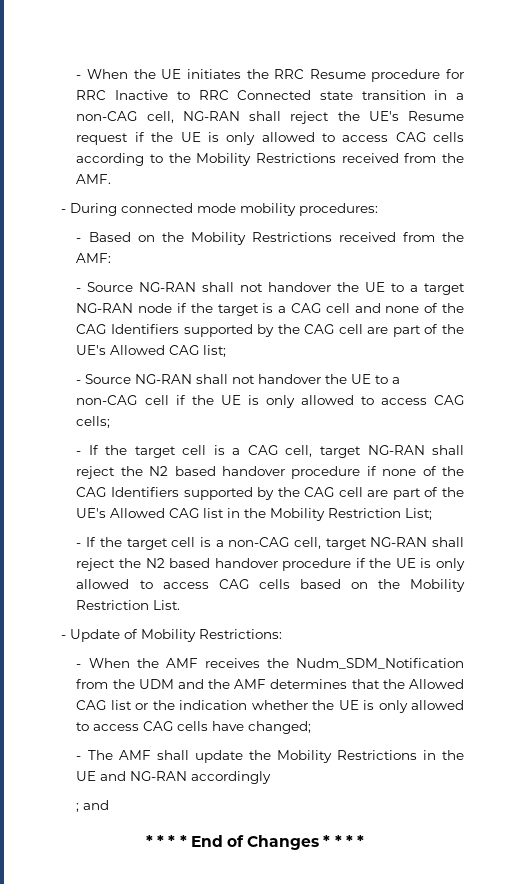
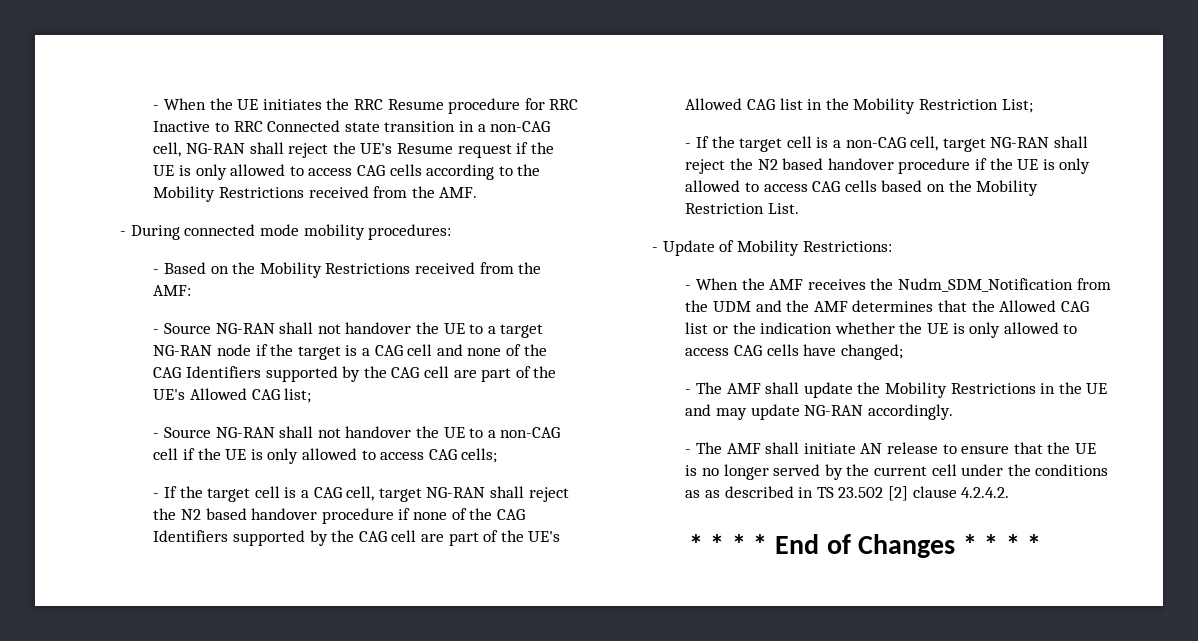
- - The AMF shall update the Mobility Restrictions in the UE and NG-RAN accordingly
- ; and
+ - The AMF shall update the Mobility Restrictions in the UE and may update NG-RAN accordingly.
+ - The AMF shall initiate AN release to ensure that the UE is no longer served by the current cell under the conditions as as described in TS 23.502 [2] clause 4.2.4.2.

